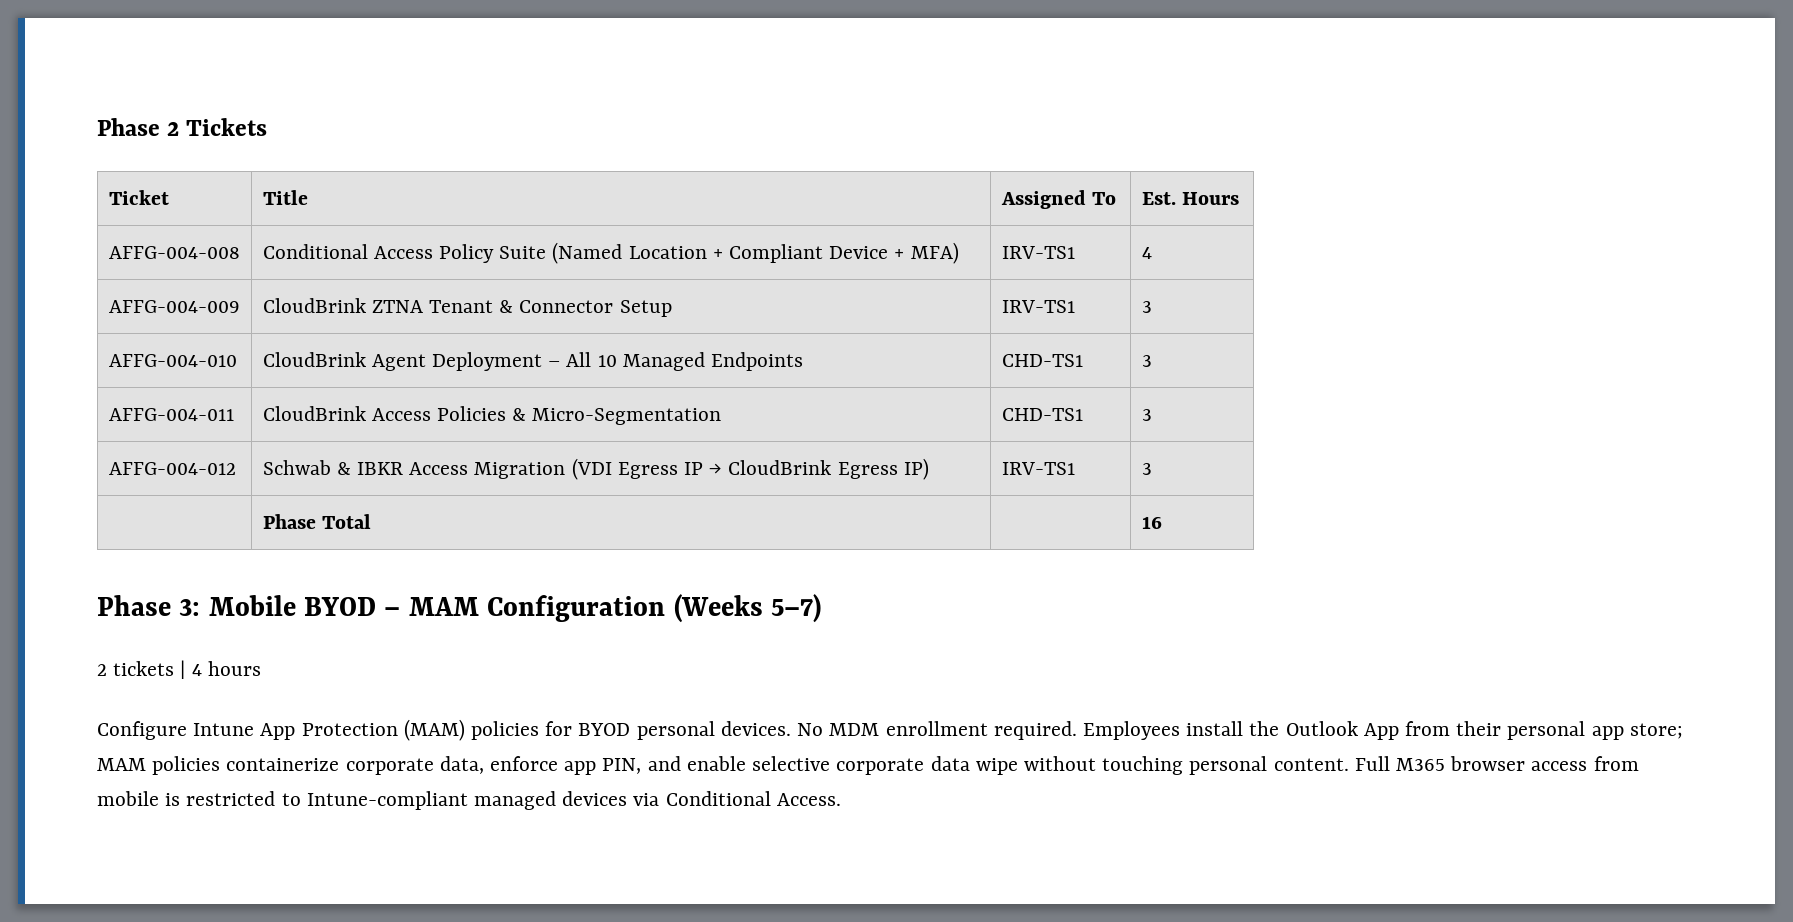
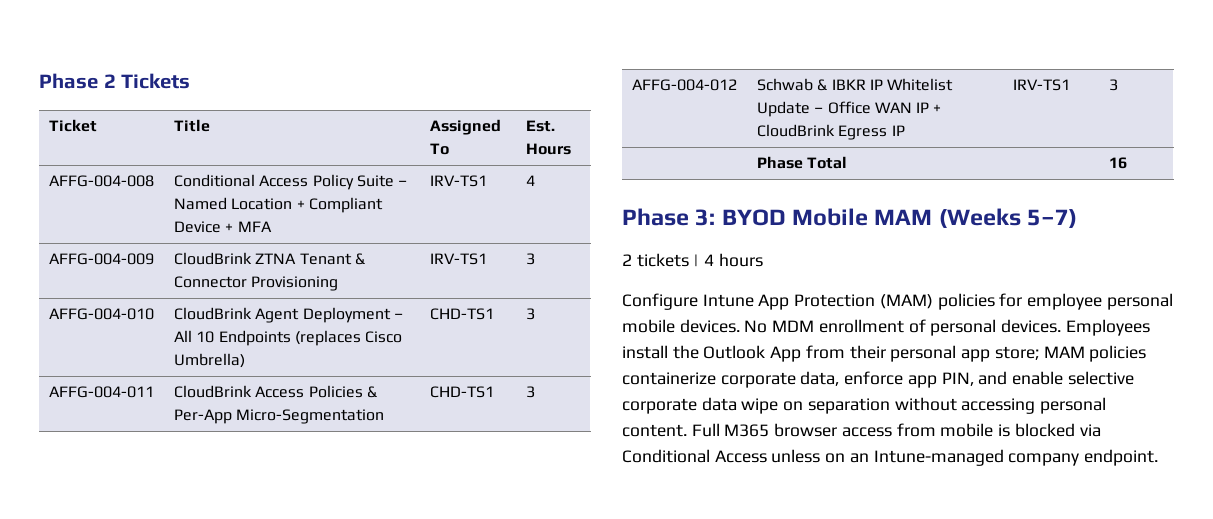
- AFFG-004-008 | Conditional Access Policy Suite (Named Location + Compliant Device + MFA) | IRV-TS1 | 4
+ AFFG-004-008 | Conditional Access Policy Suite – Named Location + Compliant Device + MFA | IRV-TS1 | 4
- AFFG-004-009 | CloudBrink ZTNA Tenant & Connector Setup | IRV-TS1 | 3
+ AFFG-004-009 | CloudBrink ZTNA Tenant & Connector Provisioning | IRV-TS1 | 3
- AFFG-004-010 | CloudBrink Agent Deployment – All 10 Managed Endpoints | CHD-TS1 | 3
+ AFFG-004-010 | CloudBrink Agent Deployment – All 10 Endpoints (replaces Cisco Umbrella) | CHD-TS1 | 3
- AFFG-004-011 | CloudBrink Access Policies & Micro-Segmentation | CHD-TS1 | 3
+ AFFG-004-011 | CloudBrink Access Policies & Per-App Micro-Segmentation | CHD-TS1 | 3
- AFFG-004-012 | Schwab & IBKR Access Migration (VDI Egress IP → CloudBrink Egress IP) | IRV-TS1 | 3
+ AFFG-004-012 | Schwab & IBKR IP Whitelist Update – Office WAN IP + CloudBrink Egress IP | IRV-TS1 | 3
- Phase 3: Mobile BYOD – MAM Configuration (Weeks 5–7)
+ Phase 3: BYOD Mobile MAM (Weeks 5–7)
- Configure Intune App Protection (MAM) policies for BYOD personal devices.
+ Configure Intune App Protection (MAM) policies for employee personal mobile devices.
- No MDM enrollment required.
+ No MDM enrollment of personal devices.
- Employees install the Outlook App from their personal app store; MAM policies containerize corporate data, enforce app PIN, and enable selective corporate data wipe without touching personal content.
+ Employees install the Outlook App from their personal app store; MAM policies containerize corporate data, enforce app PIN, and enable selective corporate data wipe on separation without accessing personal content.
- Full M365 browser access from mobile is restricted to Intune-compliant managed devices via Conditional Access.
+ Full M365 browser access from mobile is blocked via Conditional Access unless on an Intune-managed company endpoint.

